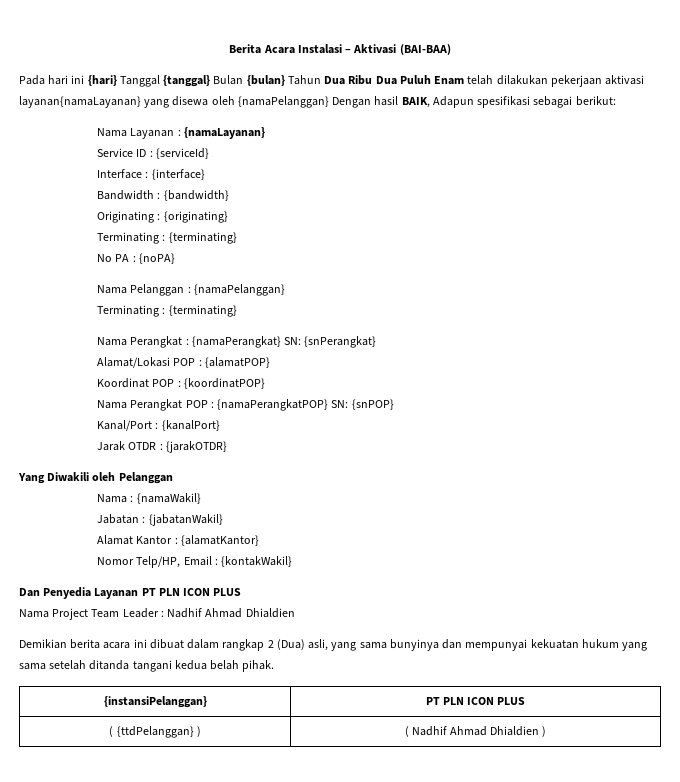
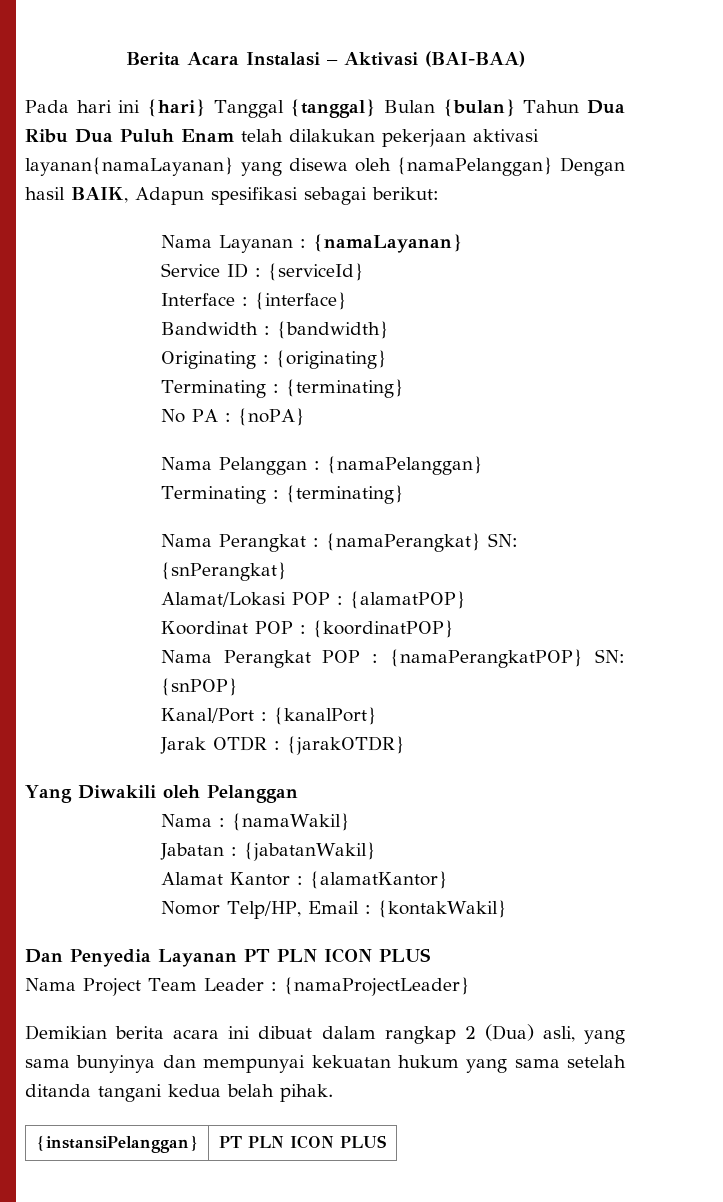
- Nama Project Team Leader : Nadhif Ahmad Dhialdien
+ Nama Project Team Leader : {namaProjectLeader}
- ( {ttdPelanggan} ) | ( Nadhif Ahmad Dhialdien )

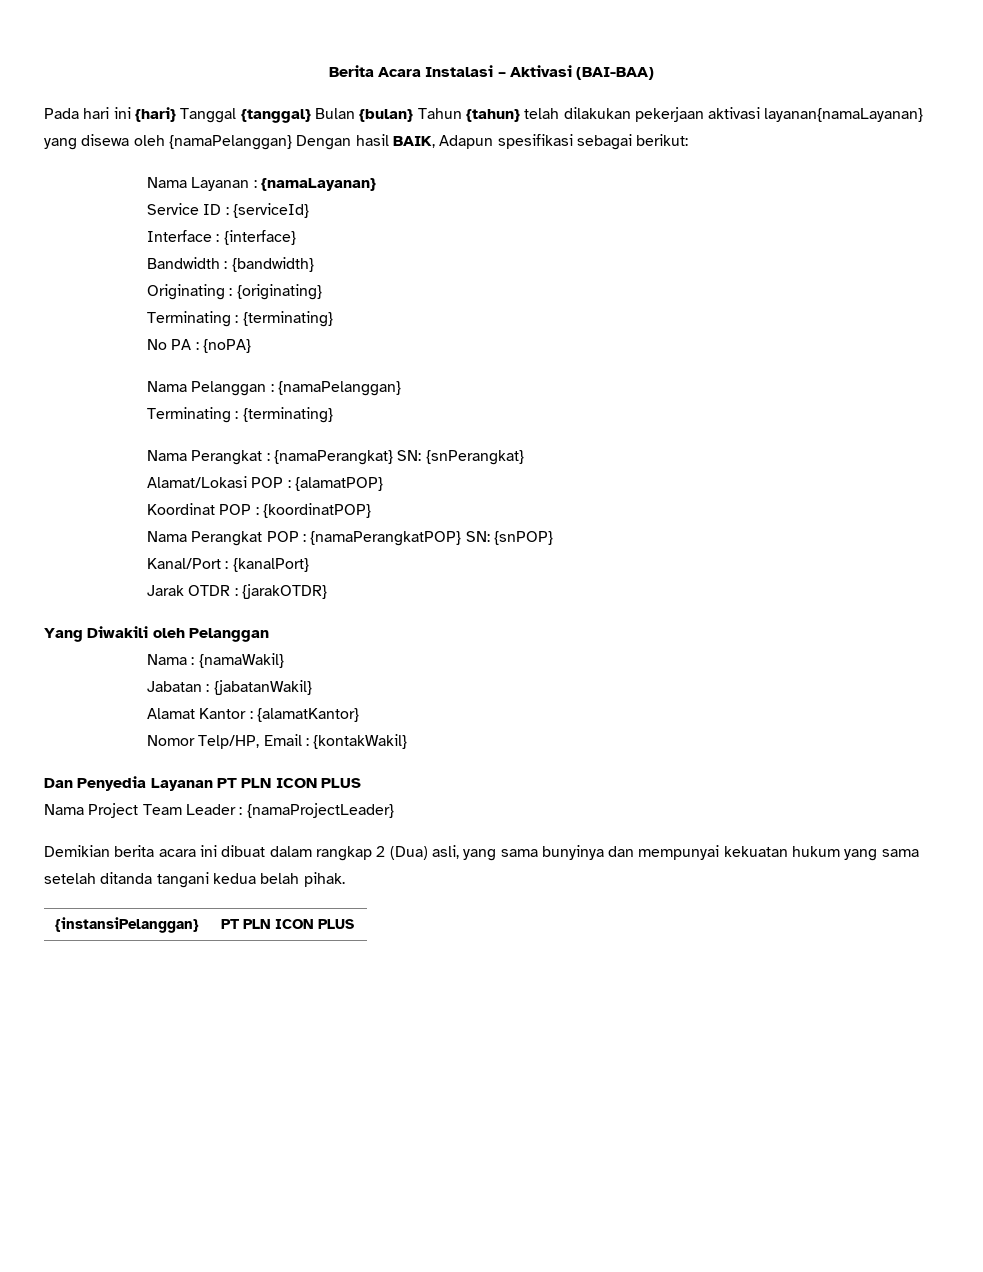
- Pada hari ini {hari} Tanggal {tanggal} Bulan {bulan} Tahun Dua Ribu Dua Puluh Enam telah dilakukan pekerjaan aktivasi layanan{namaLayanan} yang disewa oleh {namaPelanggan} Dengan hasil BAIK, Adapun spesifikasi sebagai berikut:
+ Pada hari ini {hari} Tanggal {tanggal} Bulan {bulan} Tahun {tahun} telah dilakukan pekerjaan aktivasi layanan{namaLayanan} yang disewa oleh {namaPelanggan} Dengan hasil BAIK, Adapun spesifikasi sebagai berikut:

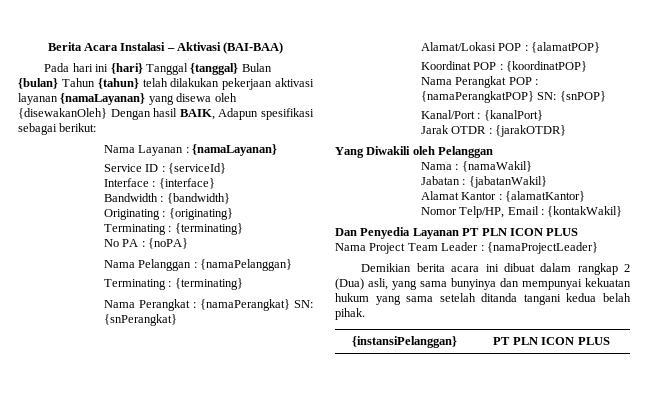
- Pada hari ini {hari} Tanggal {tanggal} Bulan {bulan} Tahun {tahun} telah dilakukan pekerjaan aktivasi layanan{namaLayanan} yang disewa oleh {namaPelanggan} Dengan hasil BAIK, Adapun spesifikasi sebagai berikut:
+ Pada hari ini {hari} Tanggal {tanggal} Bulan {bulan} Tahun {tahun} telah dilakukan pekerjaan aktivasi layanan {namaLayanan} yang disewa oleh {disewakanOleh} Dengan hasil BAIK, Adapun spesifikasi sebagai berikut:

